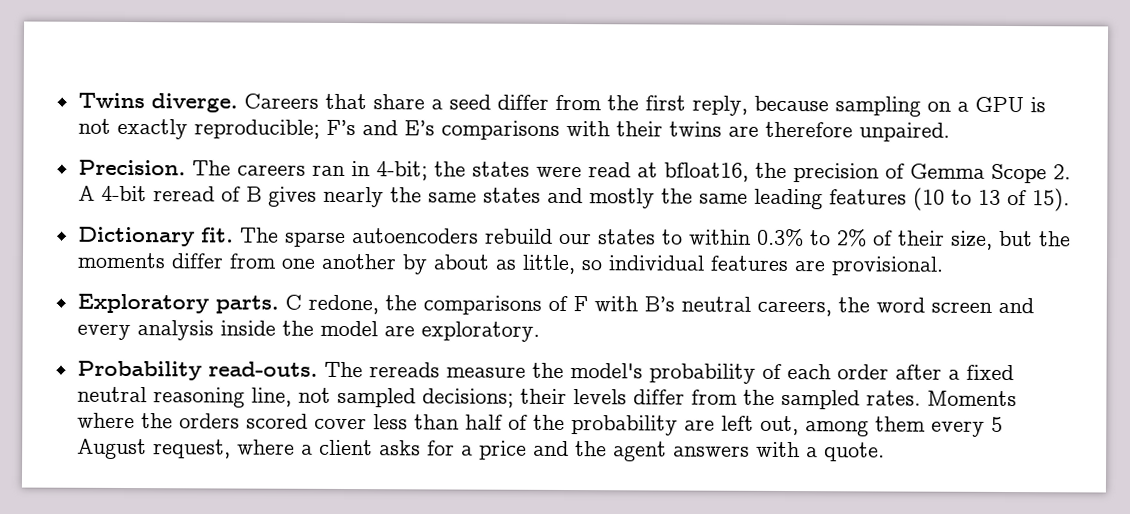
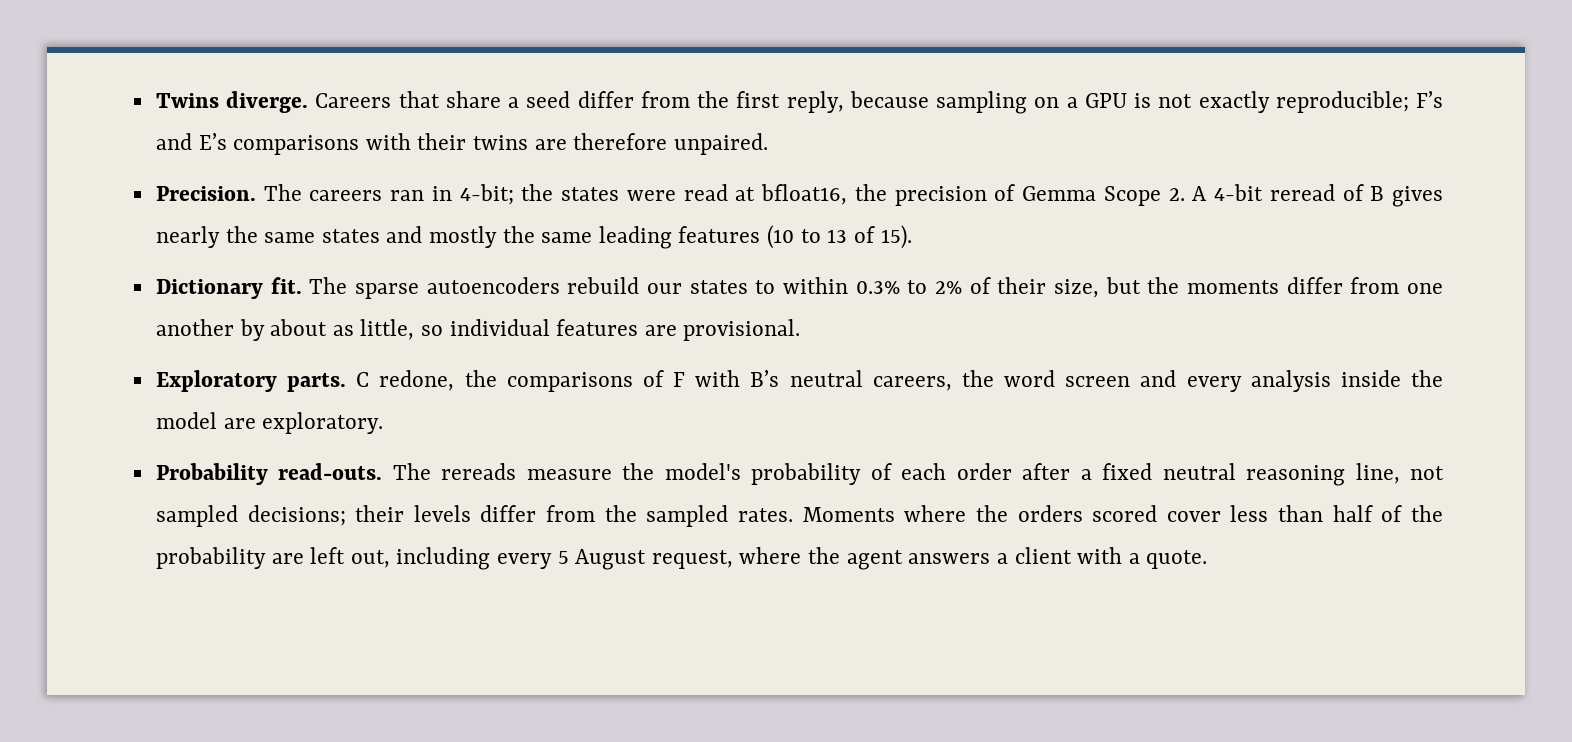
- Moments where the orders scored cover less than half of the probability are left out, among them every 5 August request, where a client asks for a price and the agent answers with a quote.
+ Moments where the orders scored cover less than half of the probability are left out, including every 5 August request, where the agent answers a client with a quote.

